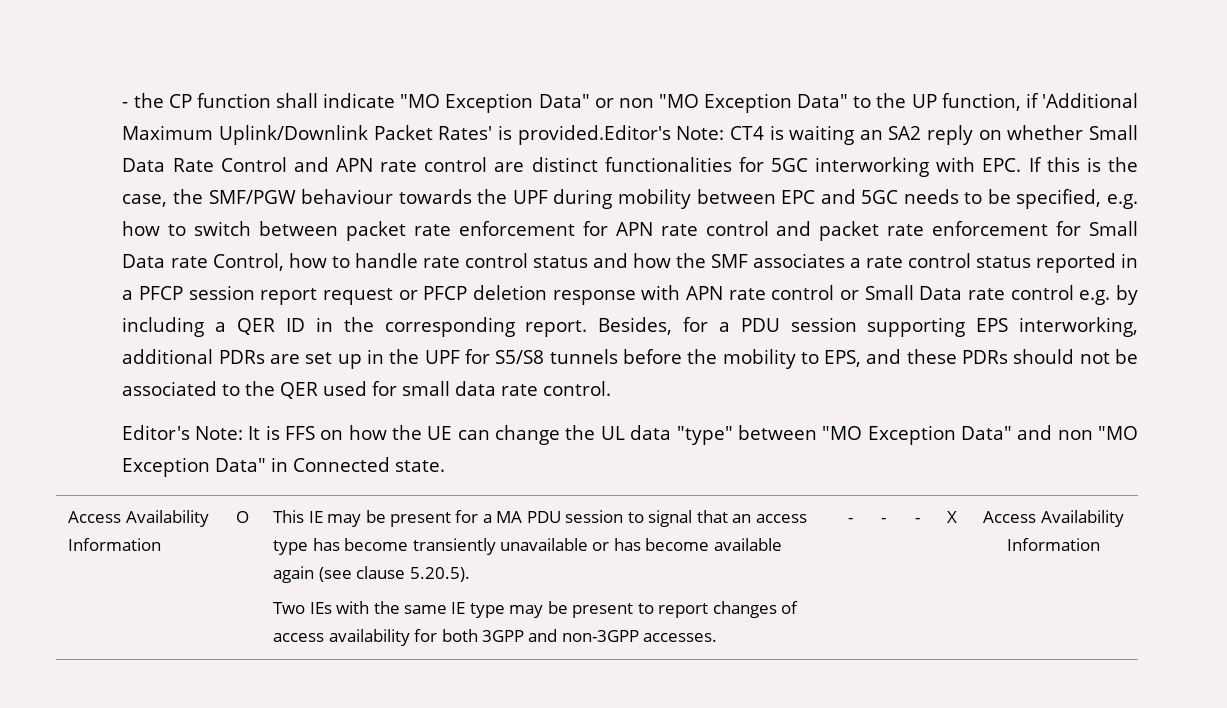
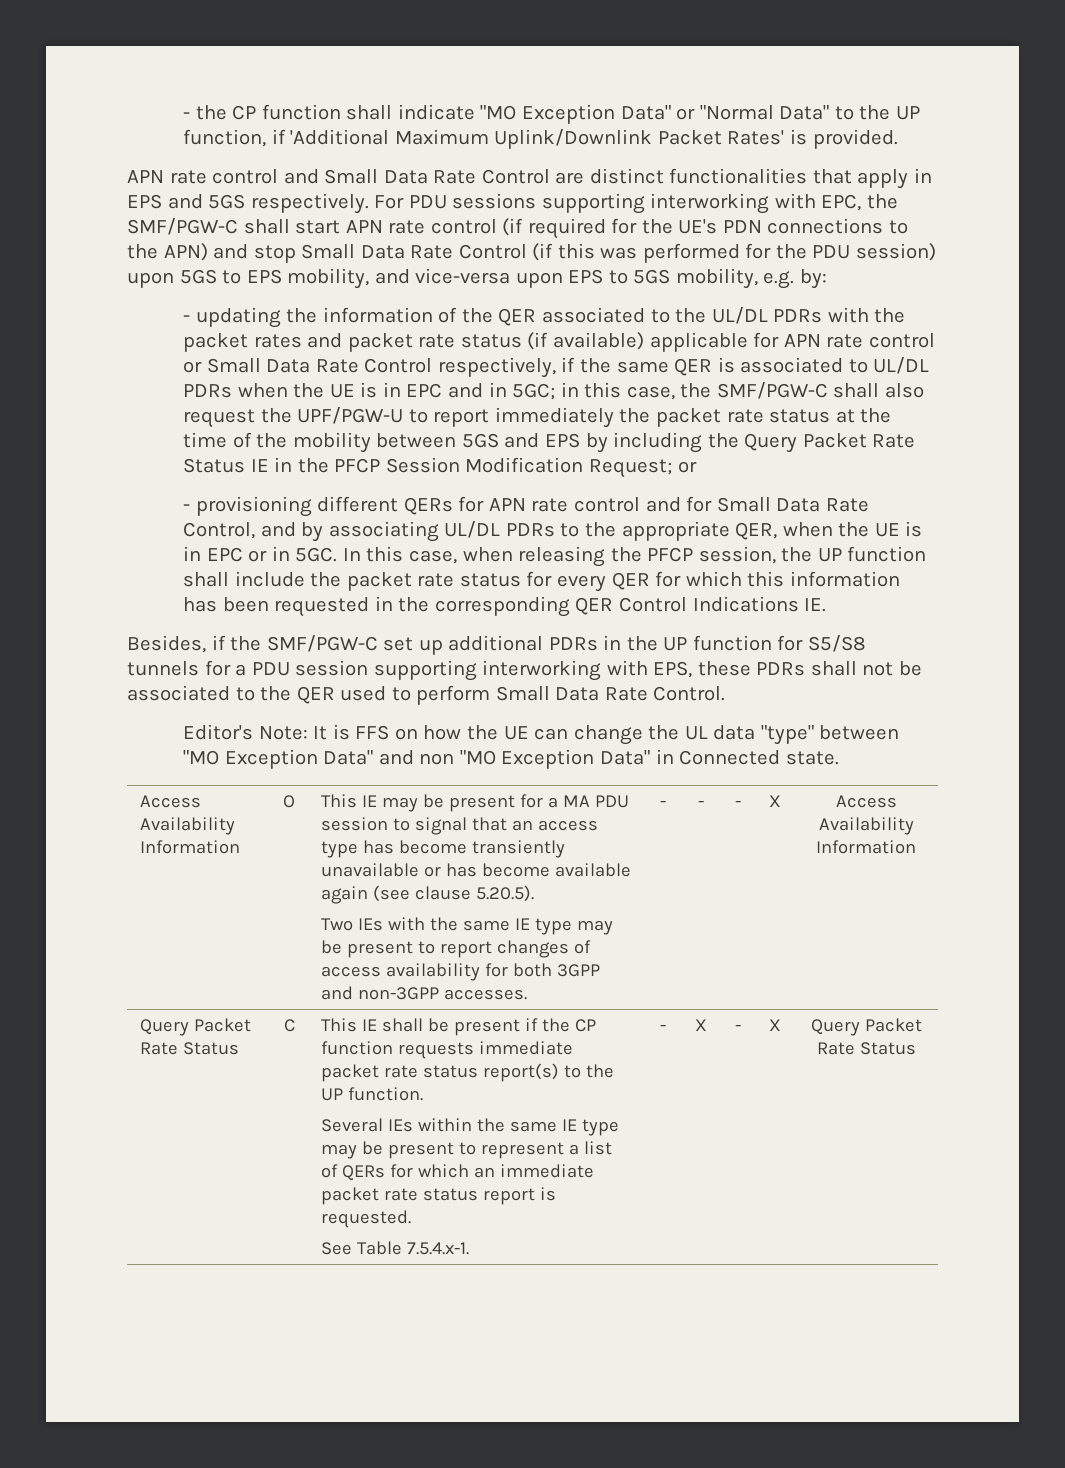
- - the CP function shall indicate "MO Exception Data" or non "MO Exception Data" to the UP function, if 'Additional Maximum Uplink/Downlink Packet Rates' is provided.Editor's Note: CT4 is waiting an SA2 reply on whether Small Data Rate Control and APN rate control are distinct functionalities for 5GC interworking with EPC. If this is the case, the SMF/PGW behaviour towards the UPF during mobility between EPC and 5GC needs to be specified, e.g. how to switch between packet rate enforcement for APN rate control and packet rate enforcement for Small Data rate Control, how to handle rate control status and how the SMF associates a rate control status reported in a PFCP session report request or PFCP deletion response with APN rate control or Small Data rate control e.g. by including a QER ID in the corresponding report. Besides, for a PDU session supporting EPS interworking, additional PDRs are set up in the UPF for S5/S8 tunnels before the mobility to EPS, and these PDRs should not be associated to the QER used for small data rate control.
+ - the CP function shall indicate "MO Exception Data" or "Normal Data" to the UP function, if 'Additional Maximum Uplink/Downlink Packet Rates' is provided.
+ APN rate control and Small Data Rate Control are distinct functionalities that apply in EPS and 5GS respectively. For PDU sessions supporting interworking with EPC, the SMF/PGW-C shall start APN rate control (if required for the UE's PDN connections to the APN) and stop Small Data Rate Control (if this was performed for the PDU session) upon 5GS to EPS mobility, and vice-versa upon EPS to 5GS mobility, e.g. by:
+ - updating the information of the QER associated to the UL/DL PDRs with the packet rates and packet rate status (if available) applicable for APN rate control or Small Data Rate Control respectively, if the same QER is associated to UL/DL PDRs when the UE is in EPC and in 5GC; in this case, the SMF/PGW-C shall also request the UPF/PGW-U to report immediately the packet rate status at the time of the mobility between 5GS and EPS by including the Query Packet Rate Status IE in the PFCP Session Modification Request; or
+ - provisioning different QERs for APN rate control and for Small Data Rate Control, and by associating UL/DL PDRs to the appropriate QER, when the UE is in EPC or in 5GC. In this case, when releasing the PFCP session, the UP function shall include the packet rate status for every QER for which this information has been requested in the corresponding QER Control Indications IE.
+ Besides, if the SMF/PGW-C set up additional PDRs in the UP function for S5/S8 tunnels for a PDU session supporting interworking with EPS, these PDRs shall not be associated to the QER used to perform Small Data Rate Control.
+ Query Packet Rate Status | C | This IE shall be present if the CP function requests immediate packet rate status report(s) to the UP function.
+ Several IEs within the same IE type may be present to represent a list of QERs for which an immediate packet rate status report is requested.
+ See Table 7.5.4.x-1. | - | X | - | X | Query Packet Rate Status

